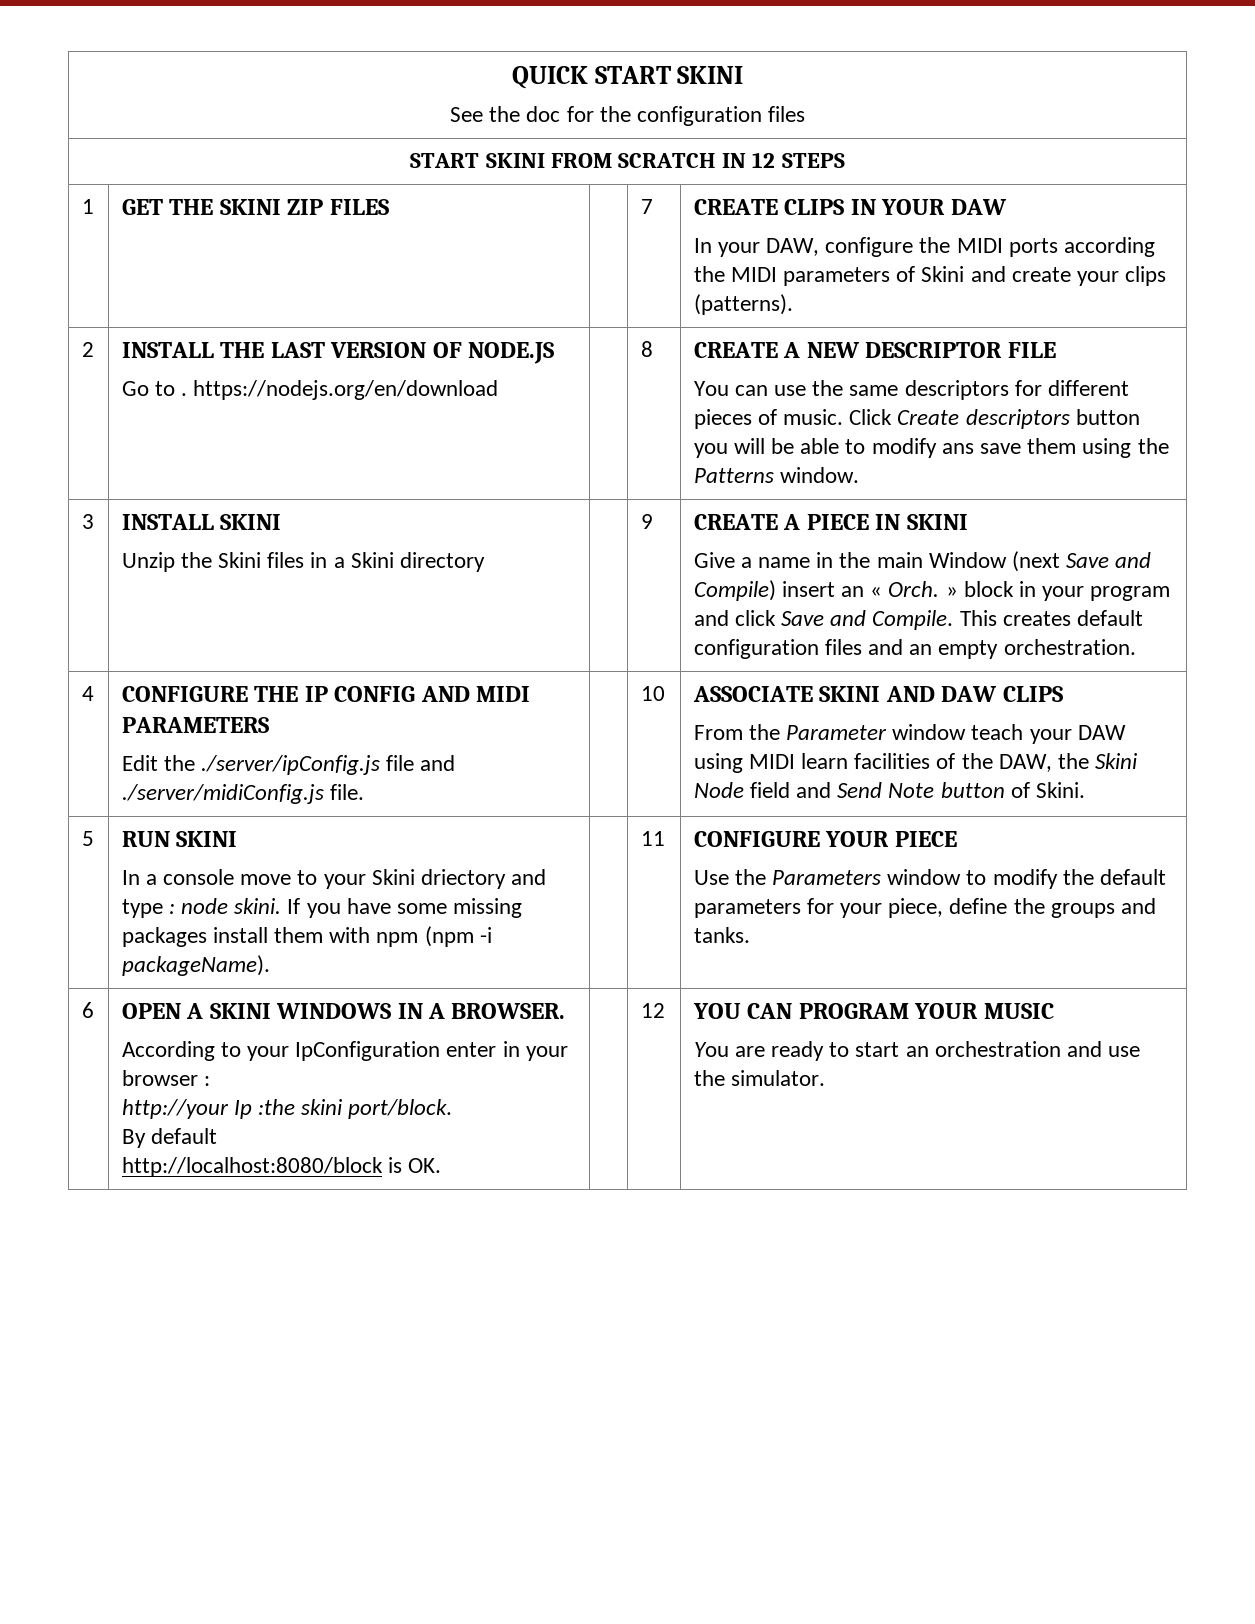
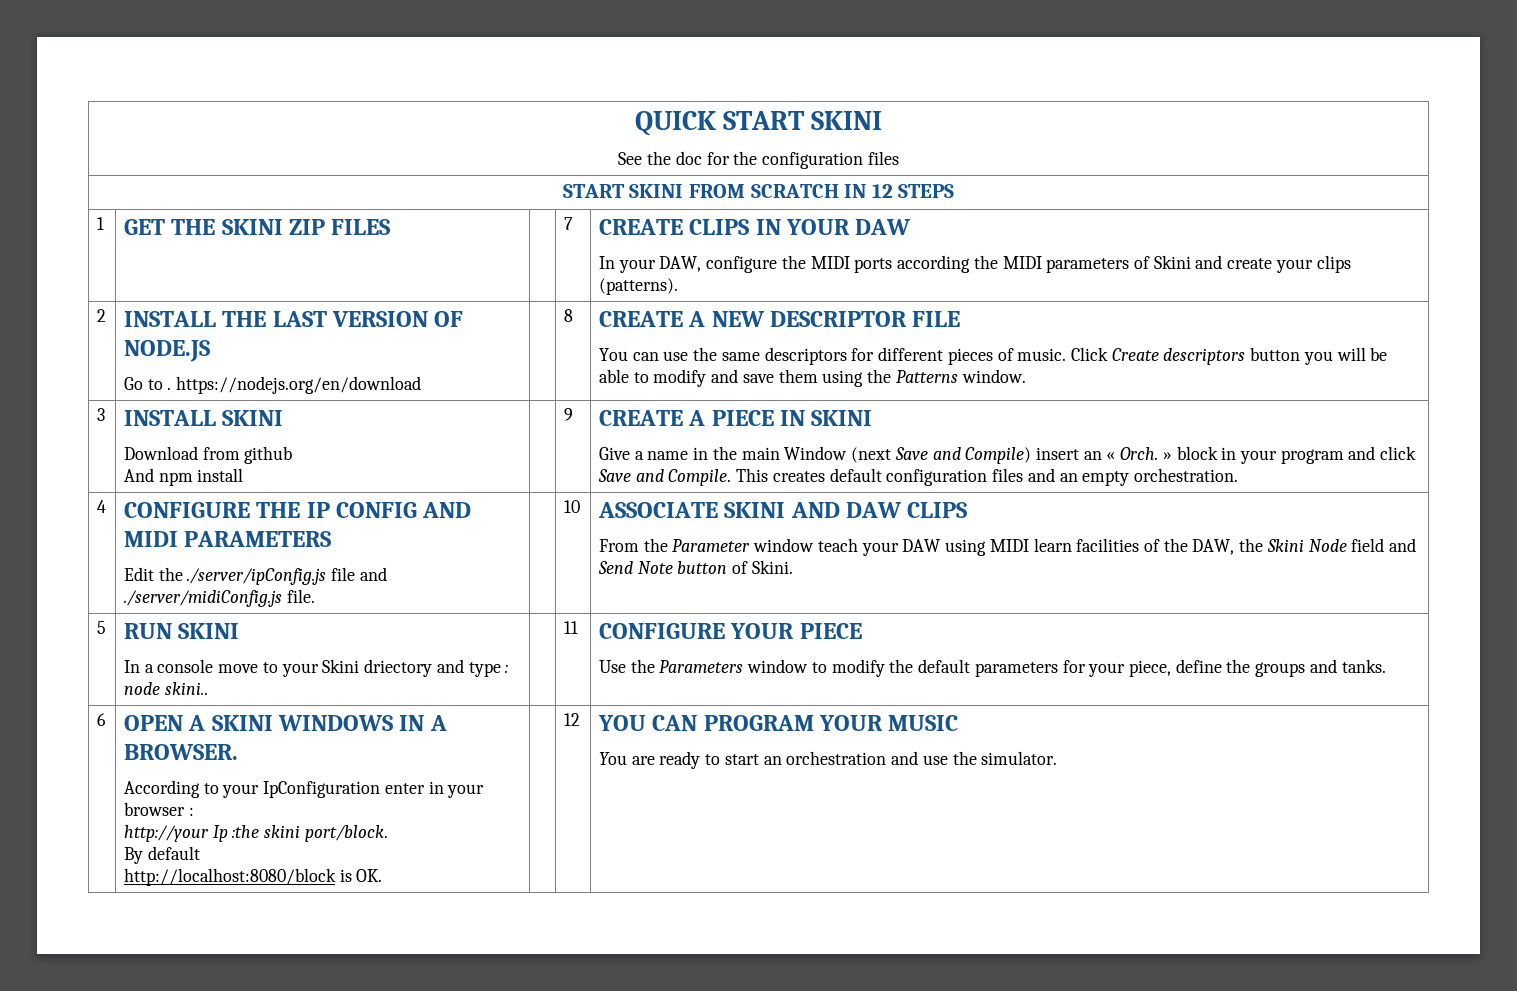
- Click Create descriptors button you will be able to modify ans save them using the Patterns window.
+ Click Create descriptors button you will be able to modify and save them using the Patterns window.
- Unzip the Skini files in a Skini directory
+ Download from github
+ And npm install
- In a console move to your Skini driectory and type : node skini. If you have some missing packages install them with npm (npm -i packageName).
+ In a console move to your Skini driectory and type : node skini..

